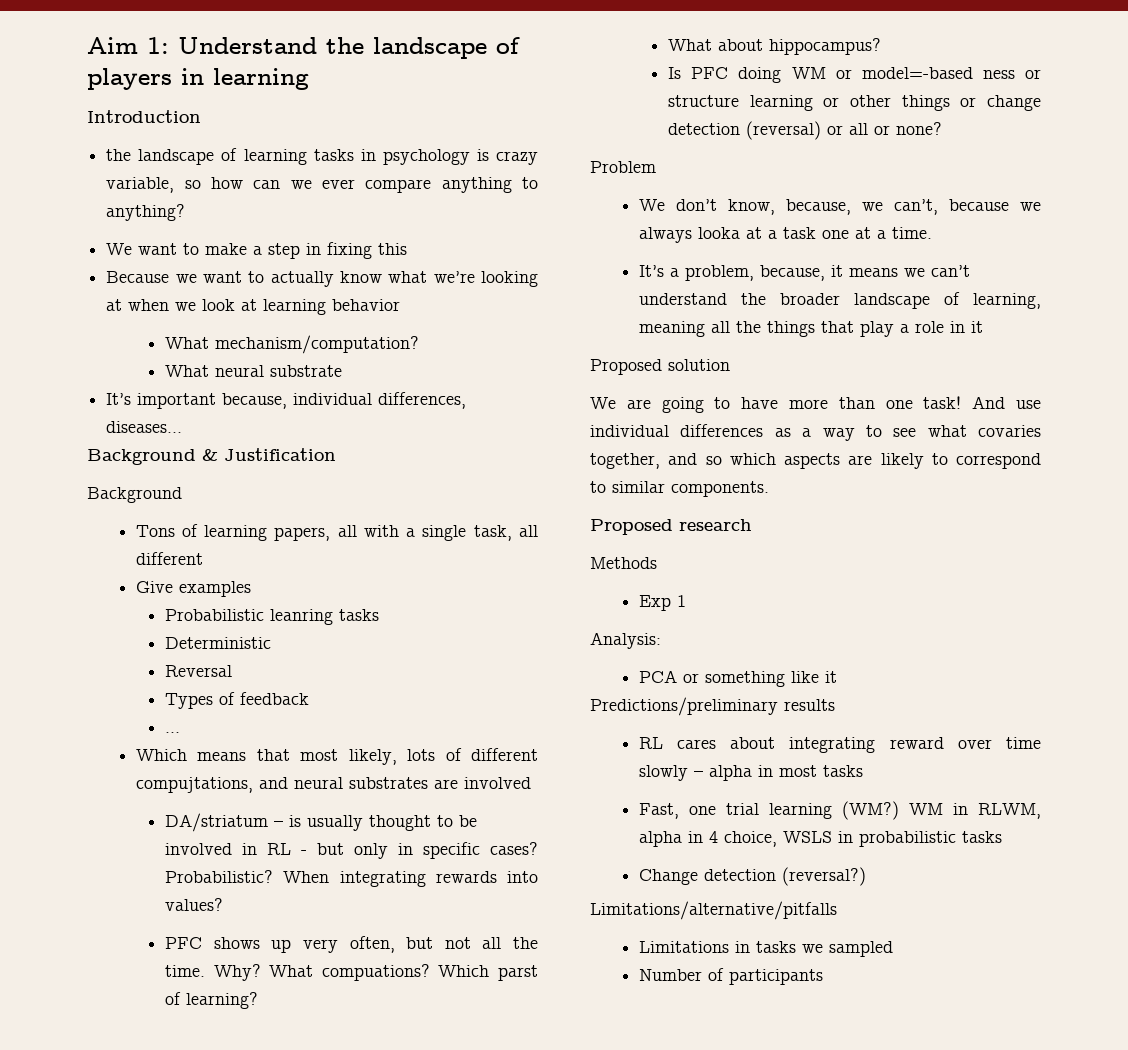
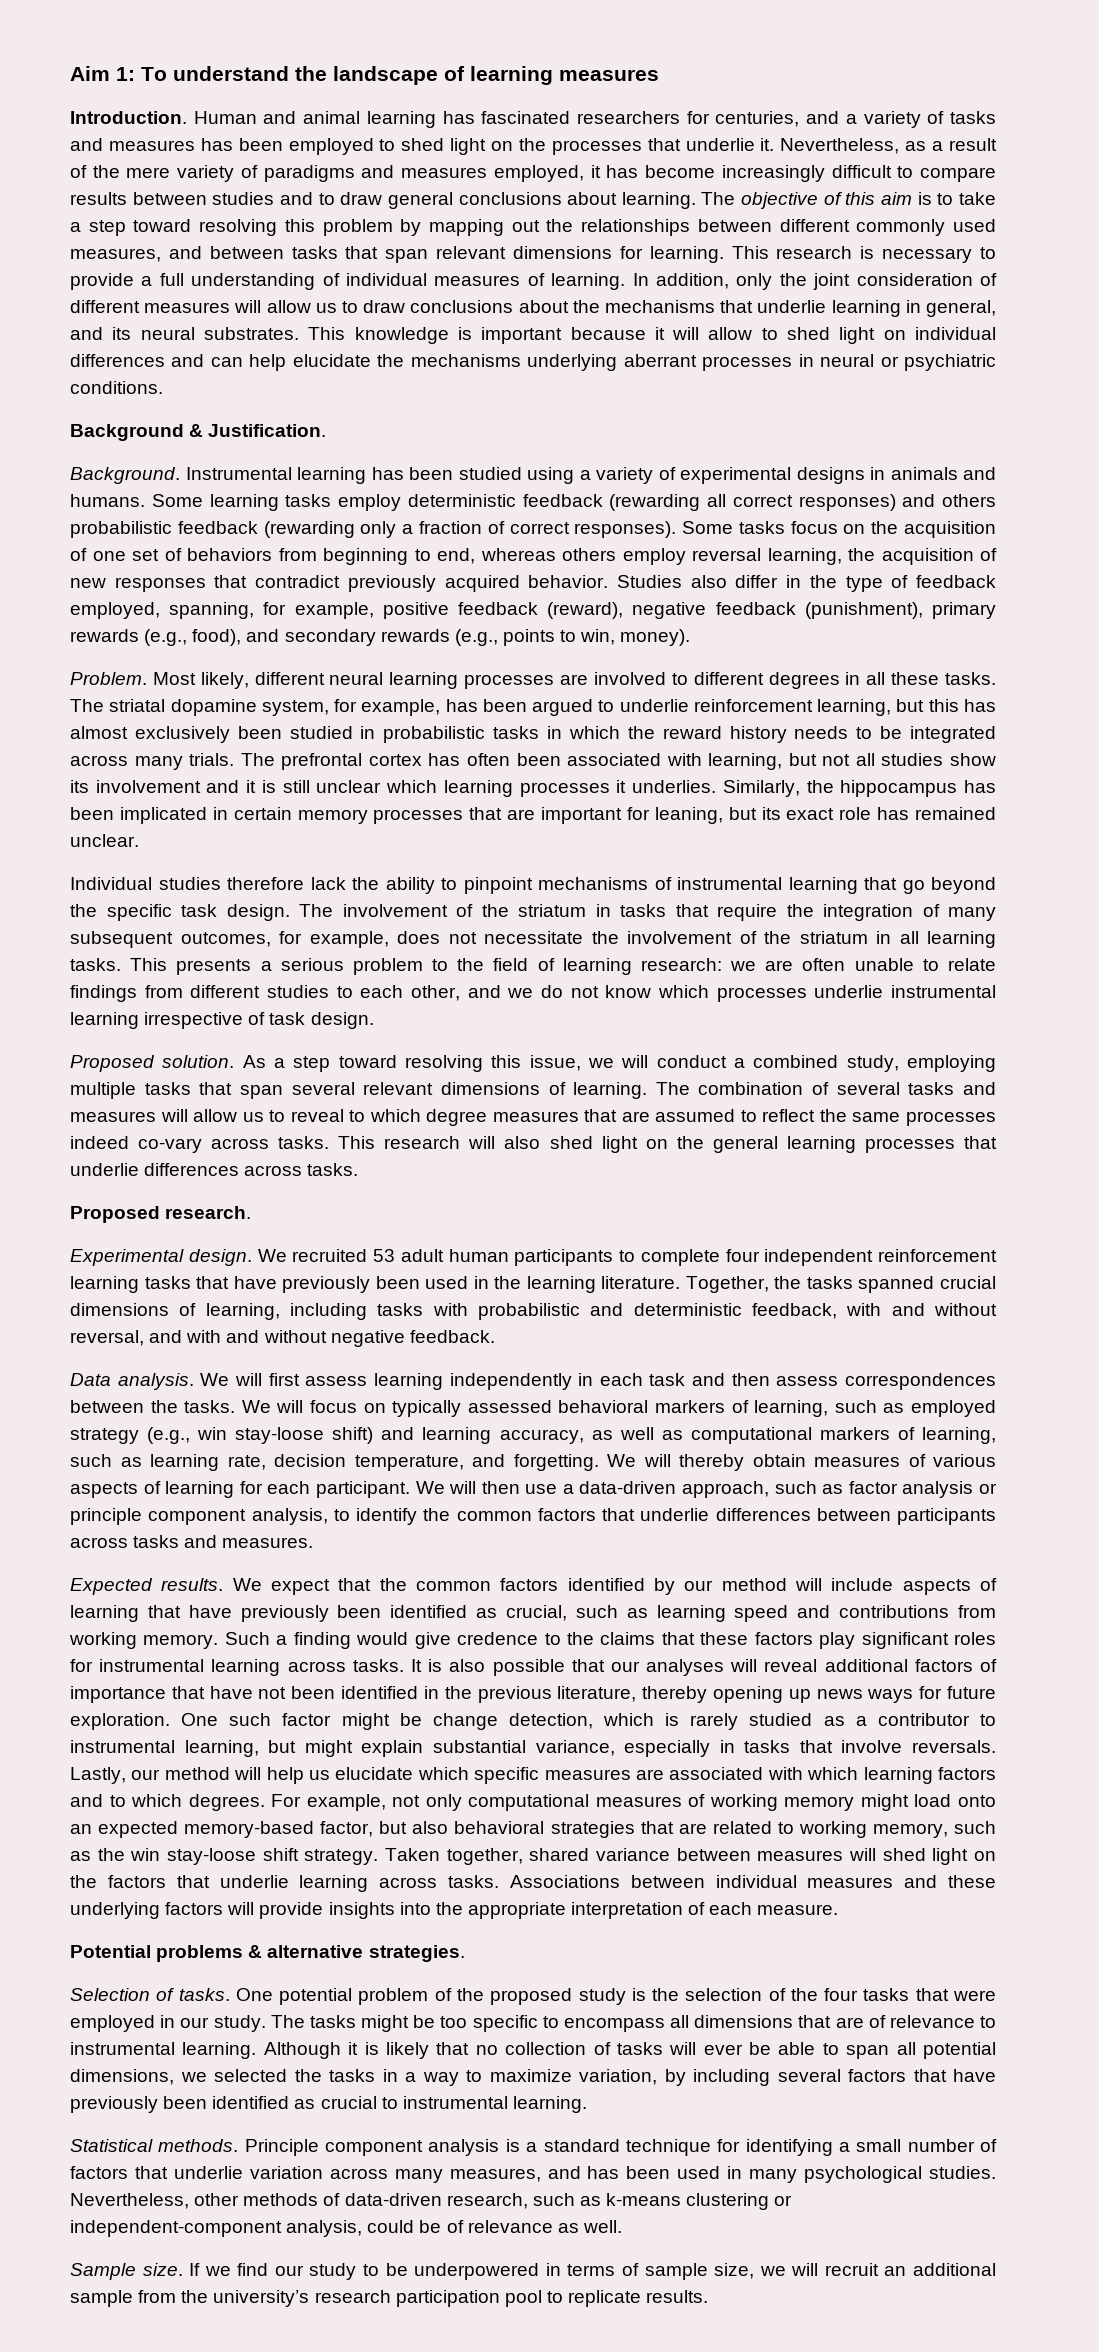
- Aim 1: Understand the landscape of players in learning
- Introduction
- the landscape of learning tasks in psychology is crazy variable, so how can we ever compare anything to anything?
- We want to make a step in fixing this
- Because we want to actually know what we’re looking at when we look at learning behavior
- What mechanism/computation?
- What neural substrate
- It’s important because, individual differences, diseases…
- Background & Justification
- Background
- Tons of learning papers, all with a single task, all different
- Give examples
- Probabilistic leanring tasks
- Deterministic
- Reversal
- Types of feedback
- …
- Which means that most likely, lots of different compujtations, and neural substrates are involved
- DA/striatum – is usually thought to be involved in RL - but only in specific cases? Probabilistic? When integrating rewards into values?
- PFC shows up very often, but not all the time. Why? What compuations? Which parst of learning?
- What about hippocampus?
- Is PFC doing WM or model=-based ness or structure learning or other things or change detection (reversal) or all or none?
- Problem
- We don’t know, because, we can’t, because we always looka at a task one at a time.
- It’s a problem, because, it means we can’t understand the broader landscape of learning, meaning all the things that play a role in it
- Proposed solution
- We are going to have more than one task! And use individual differences as a way to see what covaries together, and so which aspects are likely to correspond to similar components.
- Proposed research
- Methods
- Exp 1
- Analysis:
- PCA or something like it
- Predictions/preliminary results
- RL cares about integrating reward over time slowly – alpha in most tasks
- Fast, one trial learning (WM?) WM in RLWM, alpha in 4 choice, WSLS in probabilistic tasks
- Change detection (reversal?)
- Limitations/alternative/pitfalls
- Limitations in tasks we sampled
- Number of participants
+ Aim 1: To understand the landscape of learning measures
+ Introduction. Human and animal learning has fascinated researchers for centuries, and a variety of tasks and measures has been employed to shed light on the processes that underlie it. Nevertheless, as a result of the mere variety of paradigms and measures employed, it has become increasingly difficult to compare results between studies and to draw general conclusions about learning. The objective of this aim is to take a step toward resolving this problem by mapping out the relationships between different commonly used measures, and between tasks that span relevant dimensions for learning. This research is necessary to provide a full understanding of individual measures of learning. In addition, only the joint consideration of different measures will allow us to draw conclusions about the mechanisms that underlie learning in general, and its neural substrates. This knowledge is important because it will allow to shed light on individual differences and can help elucidate the mechanisms underlying aberrant processes in neural or psychiatric conditions.
+ Background & Justification.
+ Background. Instrumental learning has been studied using a variety of experimental designs in animals and humans. Some learning tasks employ deterministic feedback (rewarding all correct responses) and others probabilistic feedback (rewarding only a fraction of correct responses). Some tasks focus on the acquisition of one set of behaviors from beginning to end, whereas others employ reversal learning, the acquisition of new responses that contradict previously acquired behavior. Studies also differ in the type of feedback employed, spanning, for example, positive feedback (reward), negative feedback (punishment), primary rewards (e.g., food), and secondary rewards (e.g., points to win, money).
+ Problem. Most likely, different neural learning processes are involved to different degrees in all these tasks. The striatal dopamine system, for example, has been argued to underlie reinforcement learning, but this has almost exclusively been studied in probabilistic tasks in which the reward history needs to be integrated across many trials. The prefrontal cortex has often been associated with learning, but not all studies show its involvement and it is still unclear which learning processes it underlies. Similarly, the hippocampus has been implicated in certain memory processes that are important for leaning, but its exact role has remained unclear.
+ Individual studies therefore lack the ability to pinpoint mechanisms of instrumental learning that go beyond the specific task design. The involvement of the striatum in tasks that require the integration of many subsequent outcomes, for example, does not necessitate the involvement of the striatum in all learning tasks. This presents a serious problem to the field of learning research: we are often unable to relate findings from different studies to each other, and we do not know which processes underlie instrumental learning irrespective of task design.
+ Proposed solution. As a step toward resolving this issue, we will conduct a combined study, employing multiple tasks that span several relevant dimensions of learning. The combination of several tasks and measures will allow us to reveal to which degree measures that are assumed to reflect the same processes indeed co-vary across tasks. This research will also shed light on the general learning processes that underlie differences across tasks.
+ Proposed research.
+ Experimental design. We recruited 53 adult human participants to complete four independent reinforcement learning tasks that have previously been used in the learning literature. Together, the tasks spanned crucial dimensions of learning, including tasks with probabilistic and deterministic feedback, with and without reversal, and with and without negative feedback.
+ Data analysis. We will first assess learning independently in each task and then assess correspondences between the tasks. We will focus on typically assessed behavioral markers of learning, such as employed strategy (e.g., win stay-loose shift) and learning accuracy, as well as computational markers of learning, such as learning rate, decision temperature, and forgetting. We will thereby obtain measures of various aspects of learning for each participant. We will then use a data-driven approach, such as factor analysis or principle component analysis, to identify the common factors that underlie differences between participants across tasks and measures.
+ Expected results. We expect that the common factors identified by our method will include aspects of learning that have previously been identified as crucial, such as learning speed and contributions from working memory. Such a finding would give credence to the claims that these factors play significant roles for instrumental learning across tasks. It is also possible that our analyses will reveal additional factors of importance that have not been identified in the previous literature, thereby opening up news ways for future exploration. One such factor might be change detection, which is rarely studied as a contributor to instrumental learning, but might explain substantial variance, especially in tasks that involve reversals. Lastly, our method will help us elucidate which specific measures are associated with which learning factors and to which degrees. For example, not only computational measures of working memory might load onto an expected memory-based factor, but also behavioral strategies that are related to working memory, such as the win stay-loose shift strategy. Taken together, shared variance between measures will shed light on the factors that underlie learning across tasks. Associations between individual measures and these underlying factors will provide insights into the appropriate interpretation of each measure.
+ Potential problems & alternative strategies.
+ Selection of tasks. One potential problem of the proposed study is the selection of the four tasks that were employed in our study. The tasks might be too specific to encompass all dimensions that are of relevance to instrumental learning. Although it is likely that no collection of tasks will ever be able to span all potential dimensions, we selected the tasks in a way to maximize variation, by including several factors that have previously been identified as crucial to instrumental learning.
+ Statistical methods. Principle component analysis is a standard technique for identifying a small number of factors that underlie variation across many measures, and has been used in many psychological studies. Nevertheless, other methods of data-driven research, such as k-means clustering or independent-component analysis, could be of relevance as well.
+ Sample size. If we find our study to be underpowered in terms of sample size, we will recruit an additional sample from the university’s research participation pool to replicate results.

